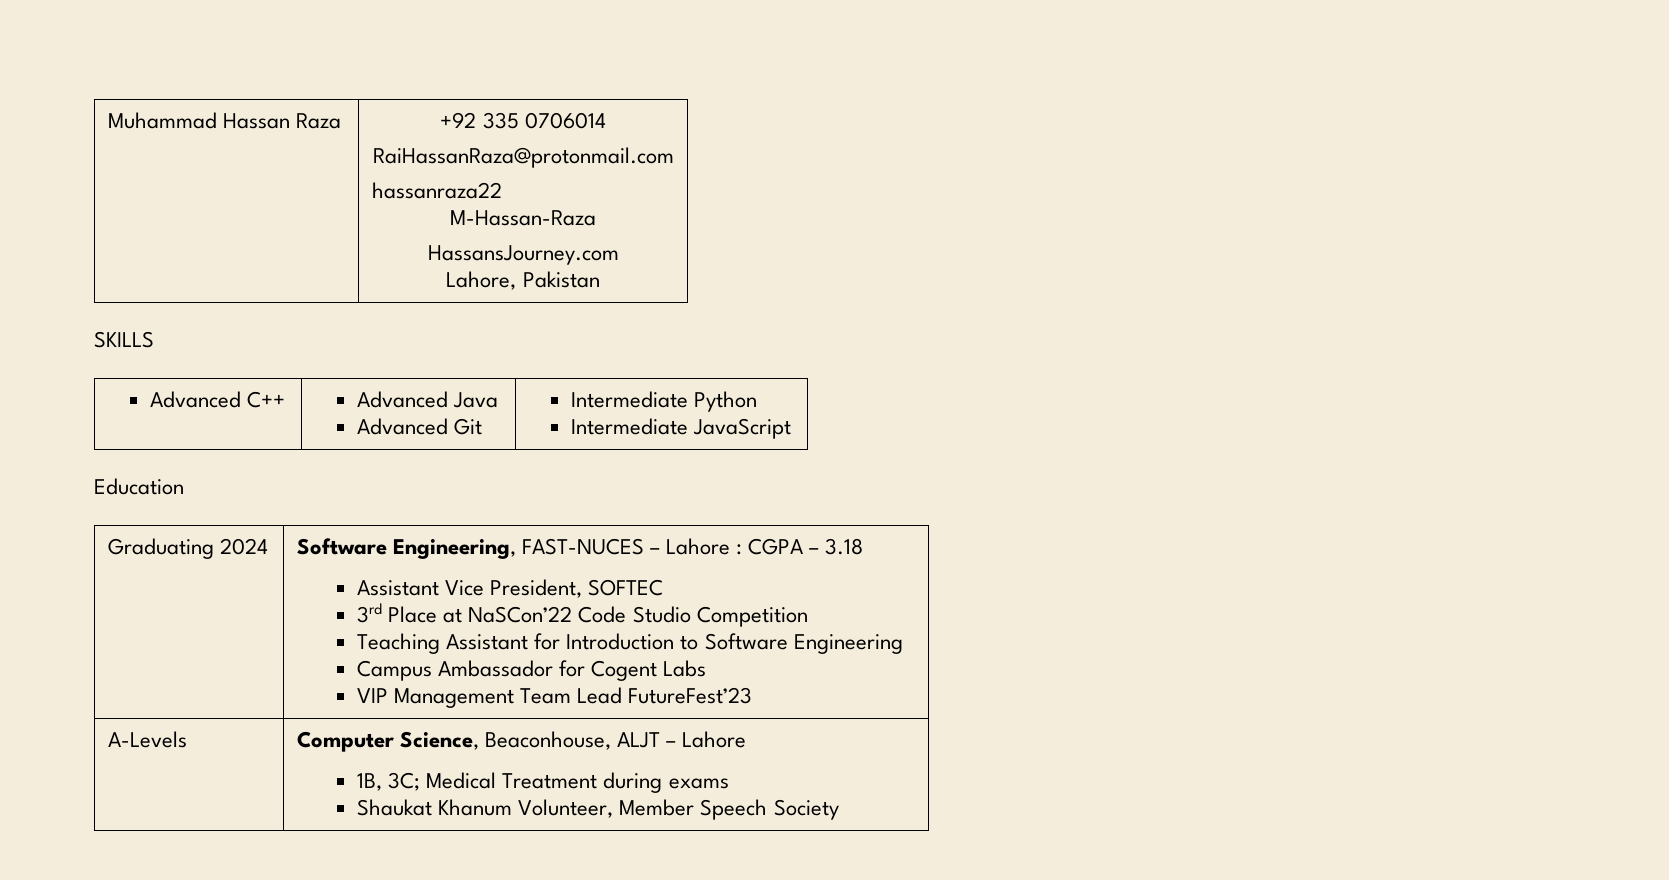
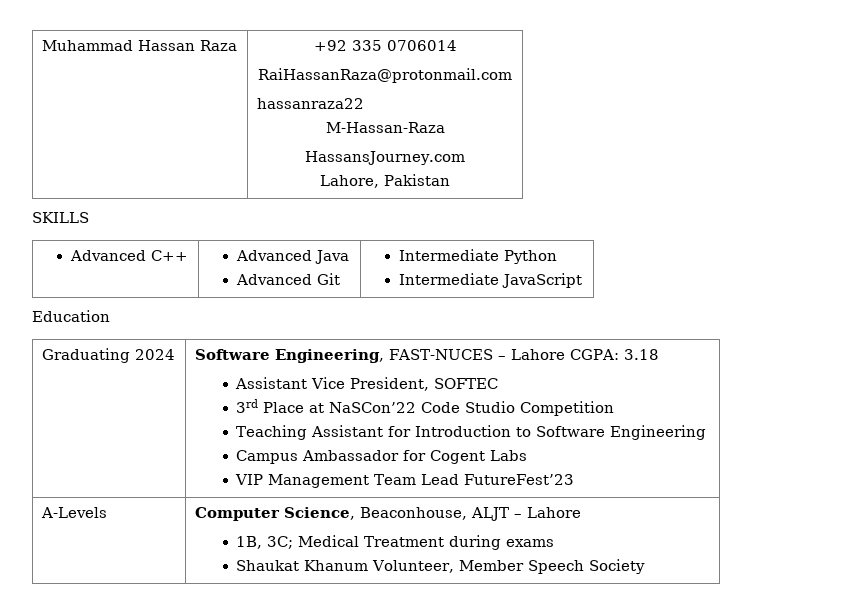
- Graduating 2024 | Software Engineering, FAST-NUCES – Lahore : CGPA – 3.18
+ Graduating 2024 | Software Engineering, FAST-NUCES – Lahore CGPA: 3.18

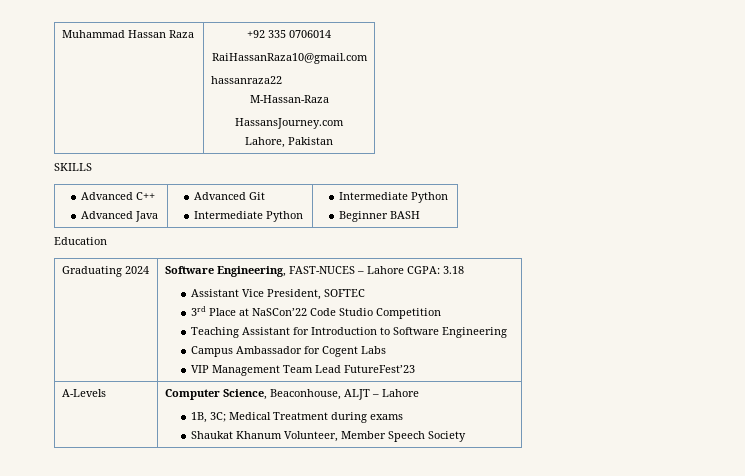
  Muhammad Hassan Raza | +92 335 0706014
- RaiHassanRaza@protonmail.com
+ RaiHassanRaza10@gmail.com
- Advanced C++ | Advanced Java
- Advanced Git | Intermediate Python
- Intermediate JavaScript
+ Advanced C++
+ Advanced Java | Advanced Git
+ Intermediate Python | Intermediate Python
+ Beginner BASH

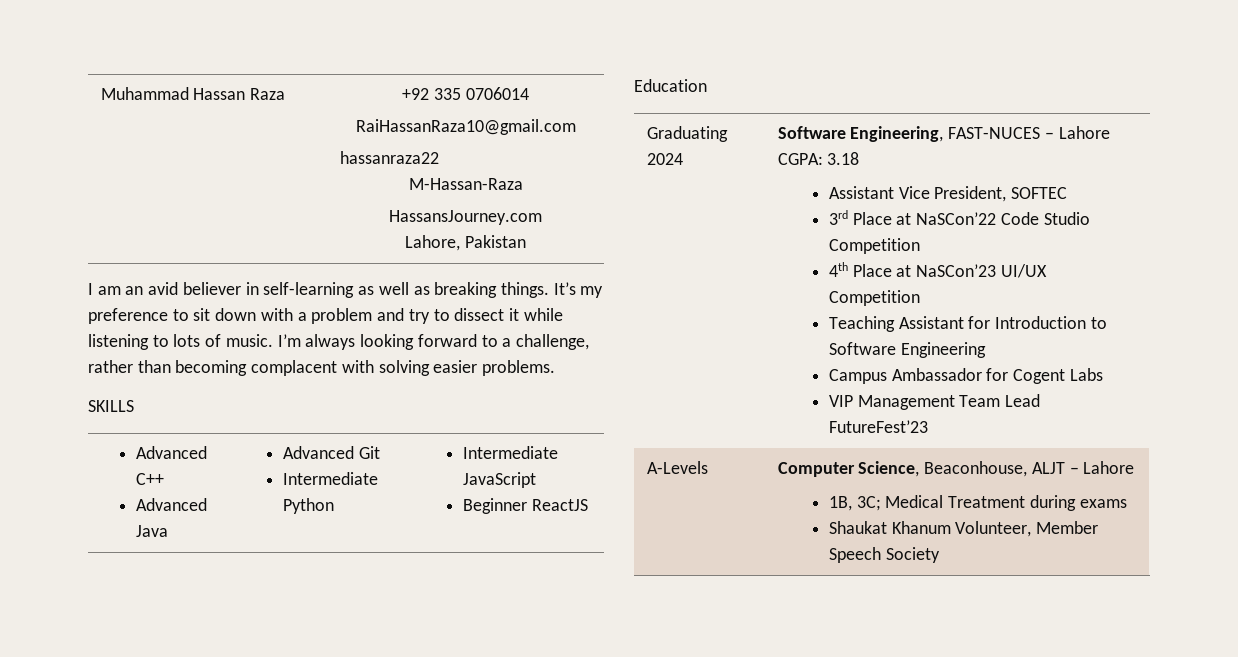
+ I am an avid believer in self-learning as well as breaking things. It’s my preference to sit down with a problem and try to dissect it while listening to lots of music. I’m always looking forward to a challenge, rather than becoming complacent with solving easier problems.
  Advanced C++
  Advanced Java | Advanced Git
- Intermediate Python | Intermediate Python
- Beginner BASH
+ Intermediate Python | Intermediate JavaScript
+ Beginner ReactJS
+ 4th Place at NaSCon’23 UI/UX Competition

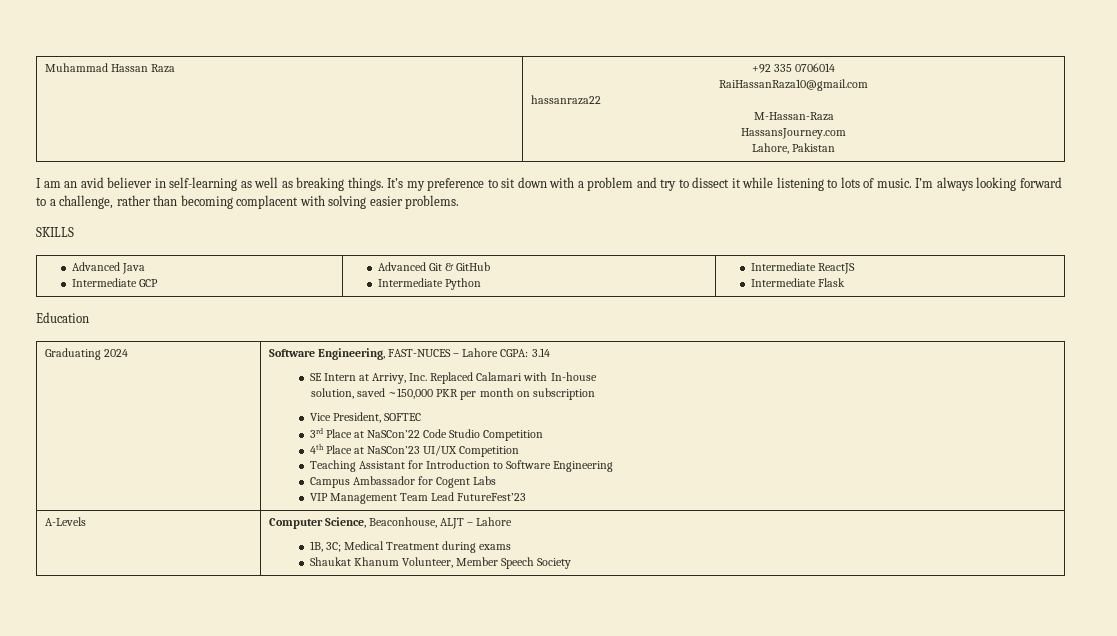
- Advanced C++
- Advanced Java | Advanced Git
- Intermediate Python | Intermediate JavaScript
- Beginner ReactJS
+ Advanced Java
+ Intermediate GCP | Advanced Git & GitHub
+ Intermediate Python | Intermediate ReactJS
+ Intermediate Flask
- Software Engineering, FAST-NUCES – Lahore CGPA: 3.18
- Assistant Vice President, SOFTEC
+ Software Engineering, FAST-NUCES – Lahore CGPA: 3.14
+ SE Intern at Arrivy, Inc. Replaced Calamari with In-house
+ solution, saved ~150,000 PKR per month on subscription
+ Vice President, SOFTEC

